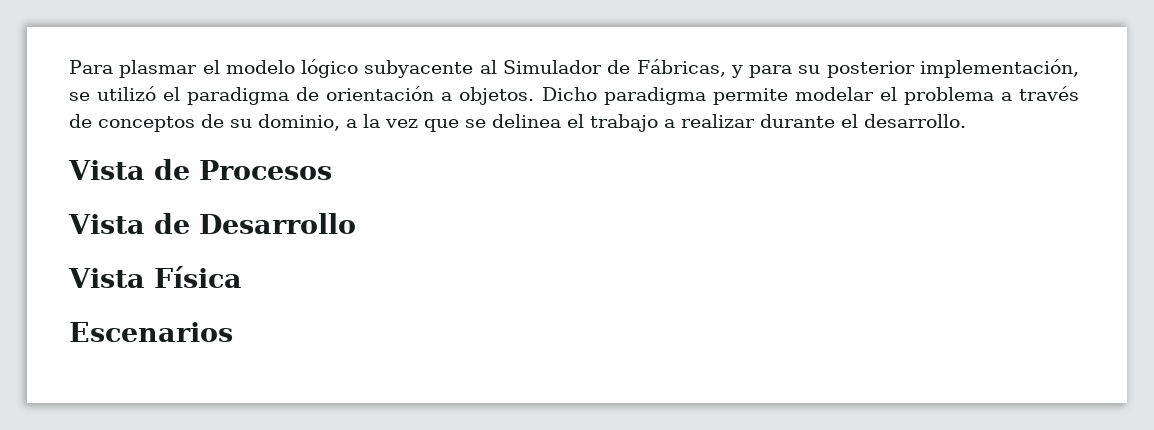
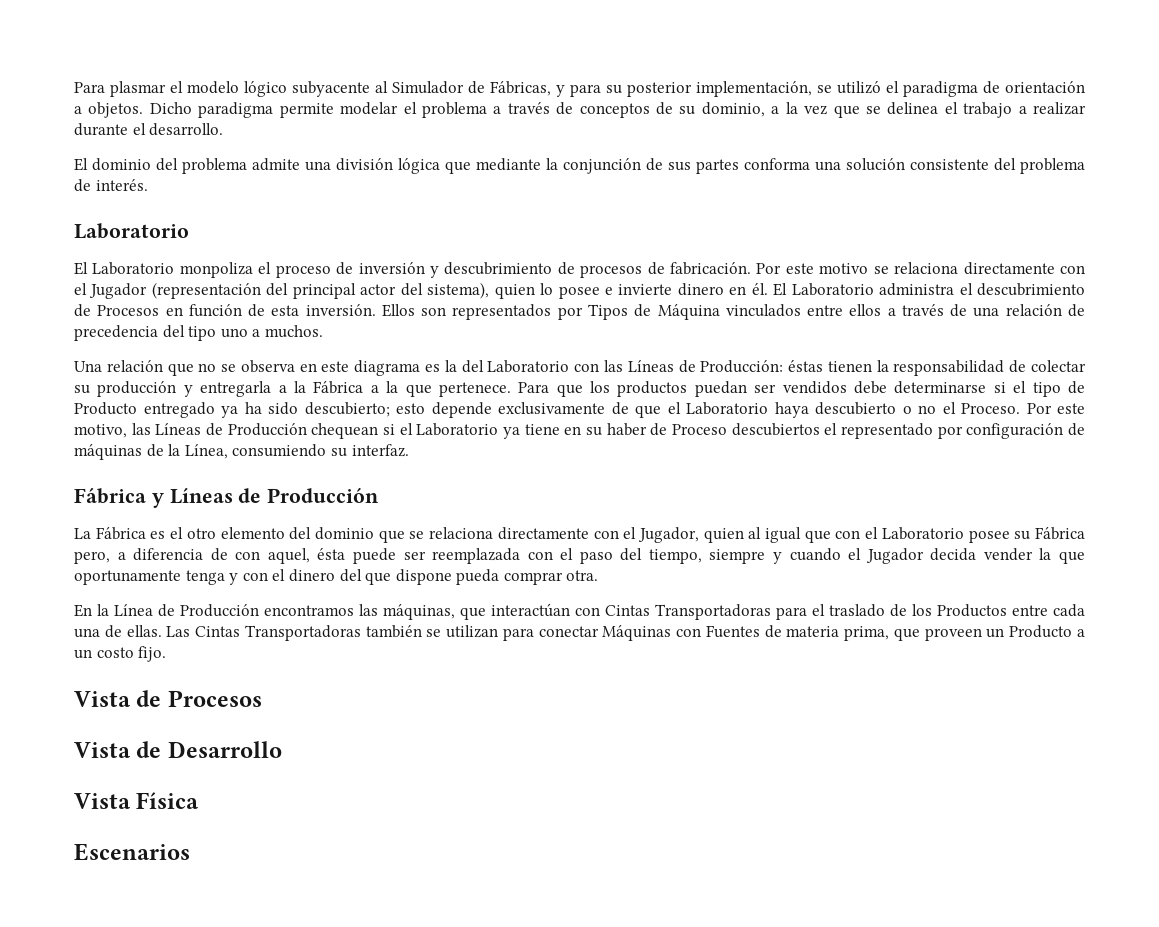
+ El dominio del problema admite una división lógica que mediante la conjunción de sus partes conforma una solución consistente del problema de interés.
+ Laboratorio
+ El Laboratorio monpoliza el proceso de inversión y descubrimiento de procesos de fabricación. Por este motivo se relaciona directamente con el Jugador (representación del principal actor del sistema), quien lo posee e invierte dinero en él. El Laboratorio administra el descubrimiento de Procesos en función de esta inversión. Ellos son representados por Tipos de Máquina vinculados entre ellos a través de una relación de precedencia del tipo uno a muchos.
+ Una relación que no se observa en este diagrama es la del Laboratorio con las Líneas de Producción: éstas tienen la responsabilidad de colectar su producción y entregarla a la Fábrica a la que pertenece. Para que los productos puedan ser vendidos debe determinarse si el tipo de Producto entregado ya ha sido descubierto; esto depende exclusivamente de que el Laboratorio haya descubierto o no el Proceso. Por este motivo, las Líneas de Producción chequean si el Laboratorio ya tiene en su haber de Proceso descubiertos el representado por configuración de máquinas de la Línea, consumiendo su interfaz.
+ Fábrica y Líneas de Producción
+ La Fábrica es el otro elemento del dominio que se relaciona directamente con el Jugador, quien al igual que con el Laboratorio posee su Fábrica pero, a diferencia de con aquel, ésta puede ser reemplazada con el paso del tiempo, siempre y cuando el Jugador decida vender la que oportunamente tenga y con el dinero del que dispone pueda comprar otra.
+ En la Línea de Producción encontramos las máquinas, que interactúan con Cintas Transportadoras para el traslado de los Productos entre cada una de ellas. Las Cintas Transportadoras también se utilizan para conectar Máquinas con Fuentes de materia prima, que proveen un Producto a un costo fijo.

